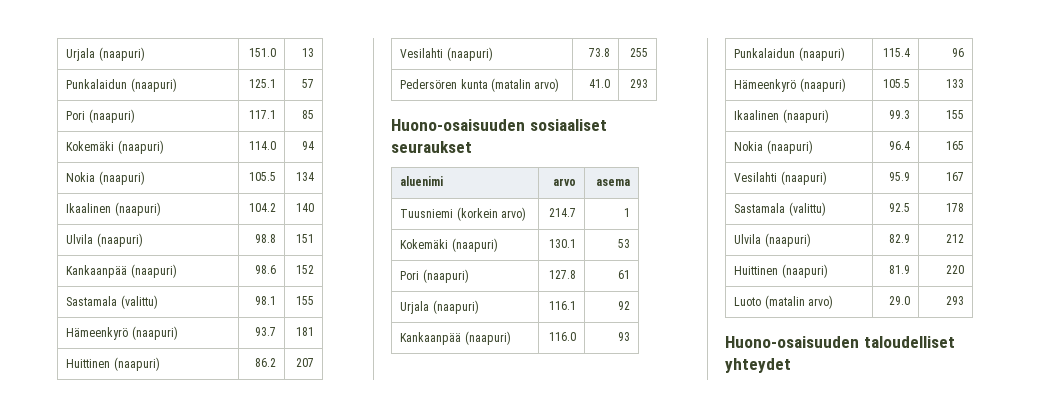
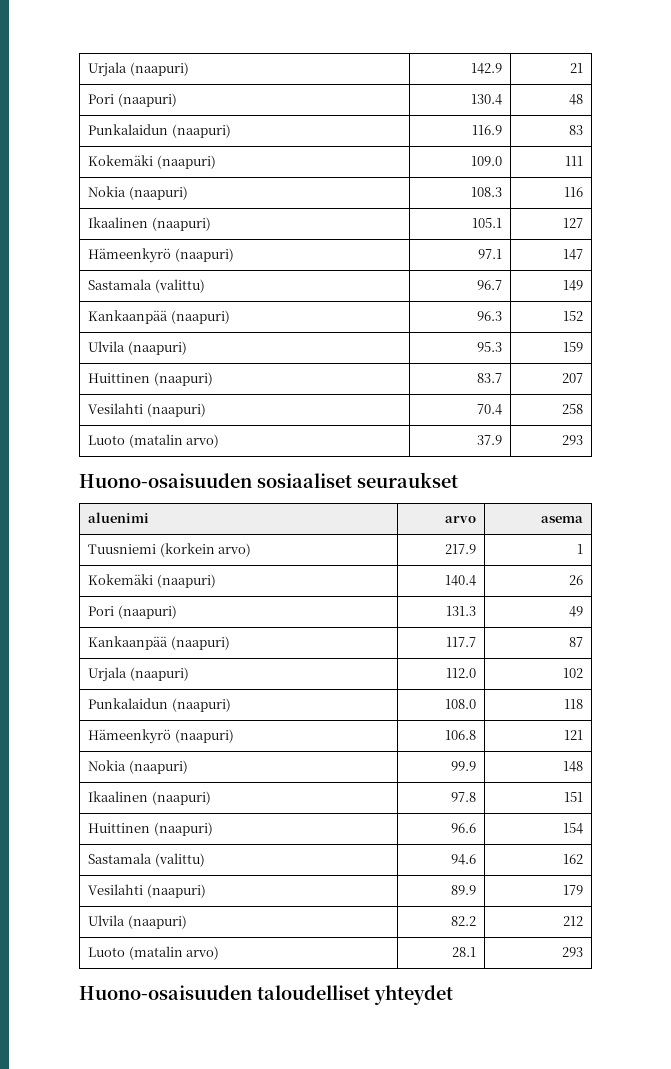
- Urjala (naapuri) | 151.0 | 13
- Punkalaidun (naapuri) | 125.1 | 57
- Pori (naapuri) | 117.1 | 85
- Kokemäki (naapuri) | 114.0 | 94
- Nokia (naapuri) | 105.5 | 134
- Ikaalinen (naapuri) | 104.2 | 140
- Ulvila (naapuri) | 98.8 | 151
- Kankaanpää (naapuri) | 98.6 | 152
- Sastamala (valittu) | 98.1 | 155
- Hämeenkyrö (naapuri) | 93.7 | 181
- Huittinen (naapuri) | 86.2 | 207
+ Urjala (naapuri) | 142.9 | 21
+ Pori (naapuri) | 130.4 | 48
+ Punkalaidun (naapuri) | 116.9 | 83
+ Kokemäki (naapuri) | 109.0 | 111
+ Nokia (naapuri) | 108.3 | 116
+ Ikaalinen (naapuri) | 105.1 | 127
+ Hämeenkyrö (naapuri) | 97.1 | 147
+ Sastamala (valittu) | 96.7 | 149
+ Kankaanpää (naapuri) | 96.3 | 152
+ Ulvila (naapuri) | 95.3 | 159
+ Huittinen (naapuri) | 83.7 | 207
- Vesilahti (naapuri) | 73.8 | 255
- Pedersören kunta (matalin arvo) | 41.0 | 293
+ Vesilahti (naapuri) | 70.4 | 258
+ Luoto (matalin arvo) | 37.9 | 293
- Tuusniemi (korkein arvo) | 214.7 | 1
+ Tuusniemi (korkein arvo) | 217.9 | 1
- Kokemäki (naapuri) | 130.1 | 53
- Pori (naapuri) | 127.8 | 61
- Urjala (naapuri) | 116.1 | 92
- Kankaanpää (naapuri) | 116.0 | 93
- Punkalaidun (naapuri) | 115.4 | 96
- Hämeenkyrö (naapuri) | 105.5 | 133
- Ikaalinen (naapuri) | 99.3 | 155
- Nokia (naapuri) | 96.4 | 165
- Vesilahti (naapuri) | 95.9 | 167
- Sastamala (valittu) | 92.5 | 178
- Ulvila (naapuri) | 82.9 | 212
+ Kokemäki (naapuri) | 140.4 | 26
+ Pori (naapuri) | 131.3 | 49
+ Kankaanpää (naapuri) | 117.7 | 87
+ Urjala (naapuri) | 112.0 | 102
+ Punkalaidun (naapuri) | 108.0 | 118
+ Hämeenkyrö (naapuri) | 106.8 | 121
+ Nokia (naapuri) | 99.9 | 148
+ Ikaalinen (naapuri) | 97.8 | 151
+ Huittinen (naapuri) | 96.6 | 154
+ Sastamala (valittu) | 94.6 | 162
+ Vesilahti (naapuri) | 89.9 | 179
+ Ulvila (naapuri) | 82.2 | 212
- Huittinen (naapuri) | 81.9 | 220
- Luoto (matalin arvo) | 29.0 | 293
+ Luoto (matalin arvo) | 28.1 | 293

